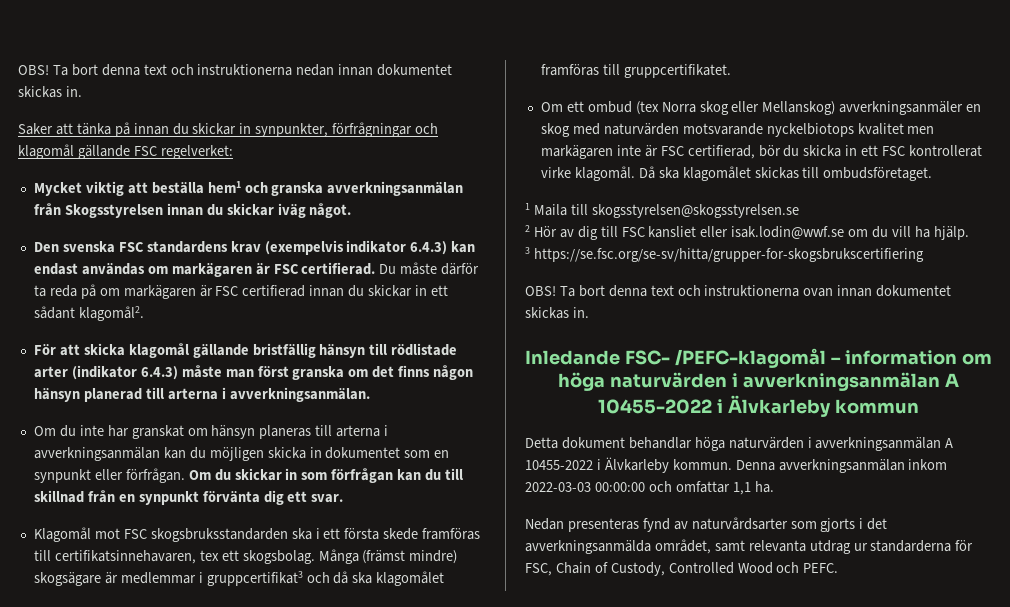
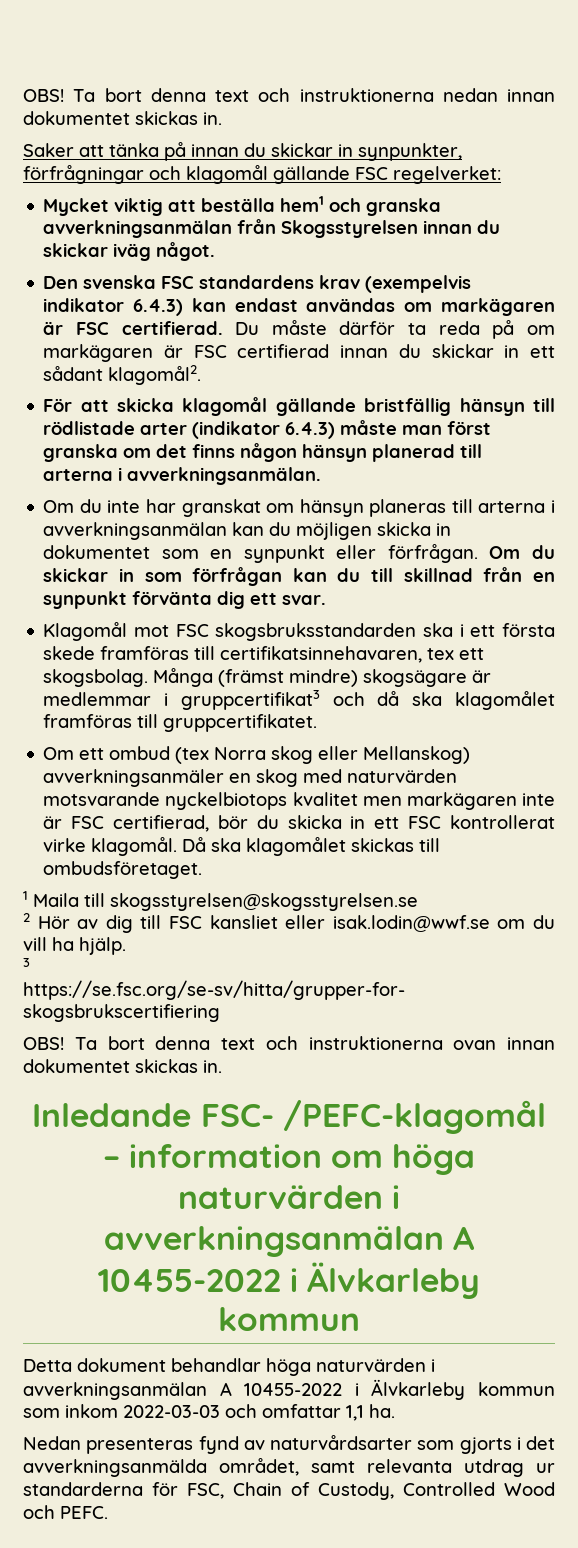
- Detta dokument behandlar höga naturvärden i avverkningsanmälan A 10455-2022 i Älvkarleby kommun. Denna avverkningsanmälan inkom 2022-03-03 00:00:00 och omfattar 1,1 ha.
+ Detta dokument behandlar höga naturvärden i avverkningsanmälan A 10455-2022 i Älvkarleby kommun som inkom 2022-03-03 och omfattar 1,1 ha.

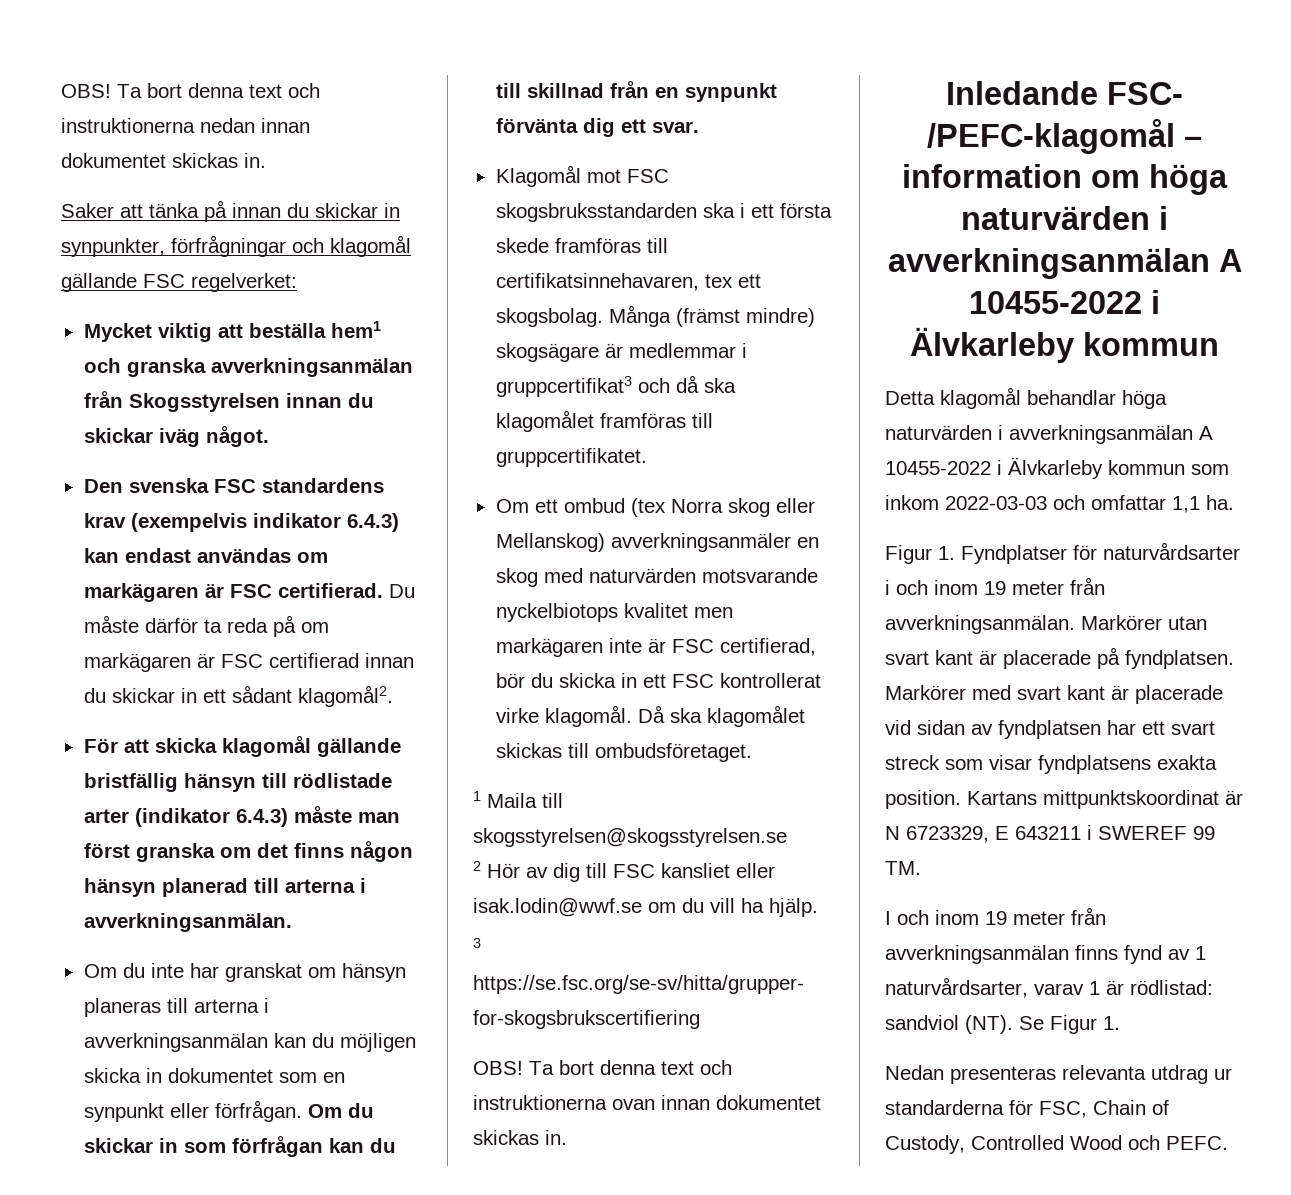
- Detta dokument behandlar höga naturvärden i avverkningsanmälan A 10455-2022 i Älvkarleby kommun som inkom 2022-03-03 och omfattar 1,1 ha.
+ Detta klagomål behandlar höga naturvärden i avverkningsanmälan A 10455-2022 i Älvkarleby kommun som inkom 2022-03-03 och omfattar 1,1 ha.
- Nedan presenteras fynd av naturvårdsarter som gjorts i det avverkningsanmälda området, samt relevanta utdrag ur standarderna för FSC, Chain of Custody, Controlled Wood och PEFC.
+ Figur 1. Fyndplatser för naturvårdsarter i och inom 19 meter från avverkningsanmälan. Markörer utan svart kant är placerade på fyndplatsen. Markörer med svart kant är placerade vid sidan av fyndplatsen har ett svart streck som visar fyndplatsens exakta position. Kartans mittpunktskoordinat är N 6723329, E 643211 i SWEREF 99 TM.
+ I och inom 19 meter från avverkningsanmälan finns fynd av 1 naturvårdsarter, varav 1 är rödlistad: sandviol (NT). Se Figur 1.
+ Nedan presenteras relevanta utdrag ur standarderna för FSC, Chain of Custody, Controlled Wood och PEFC.

